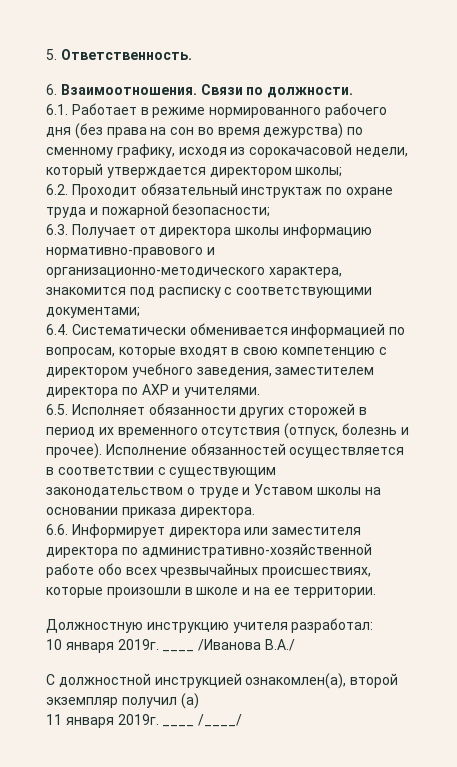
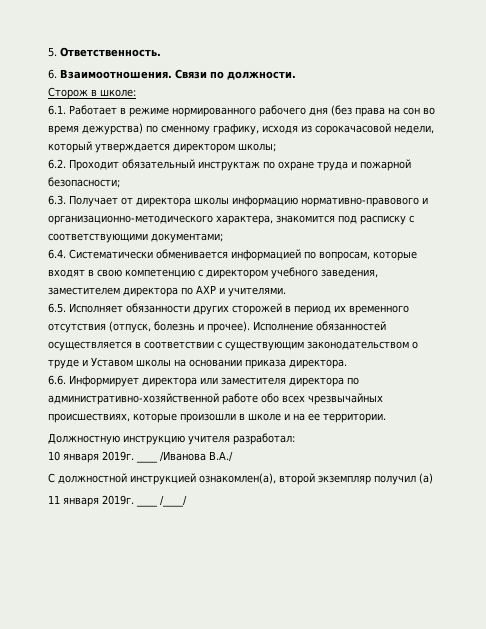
+ Сторож в школе:

